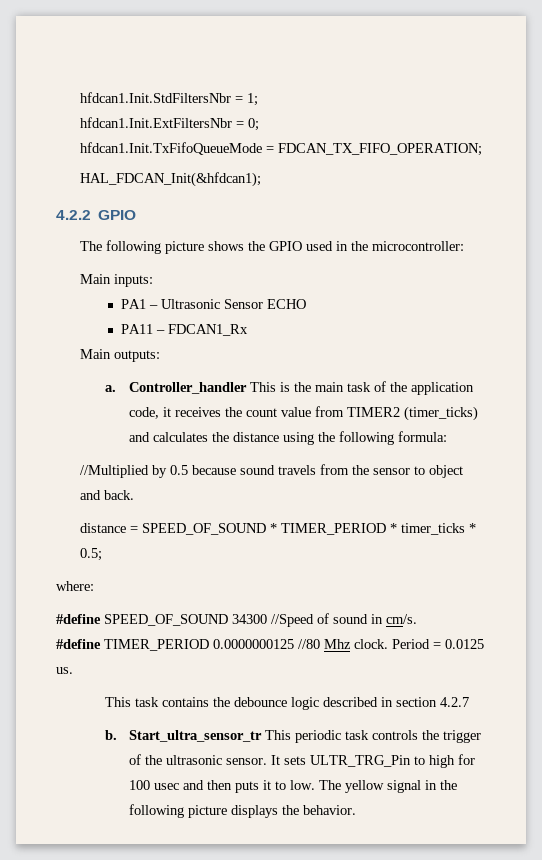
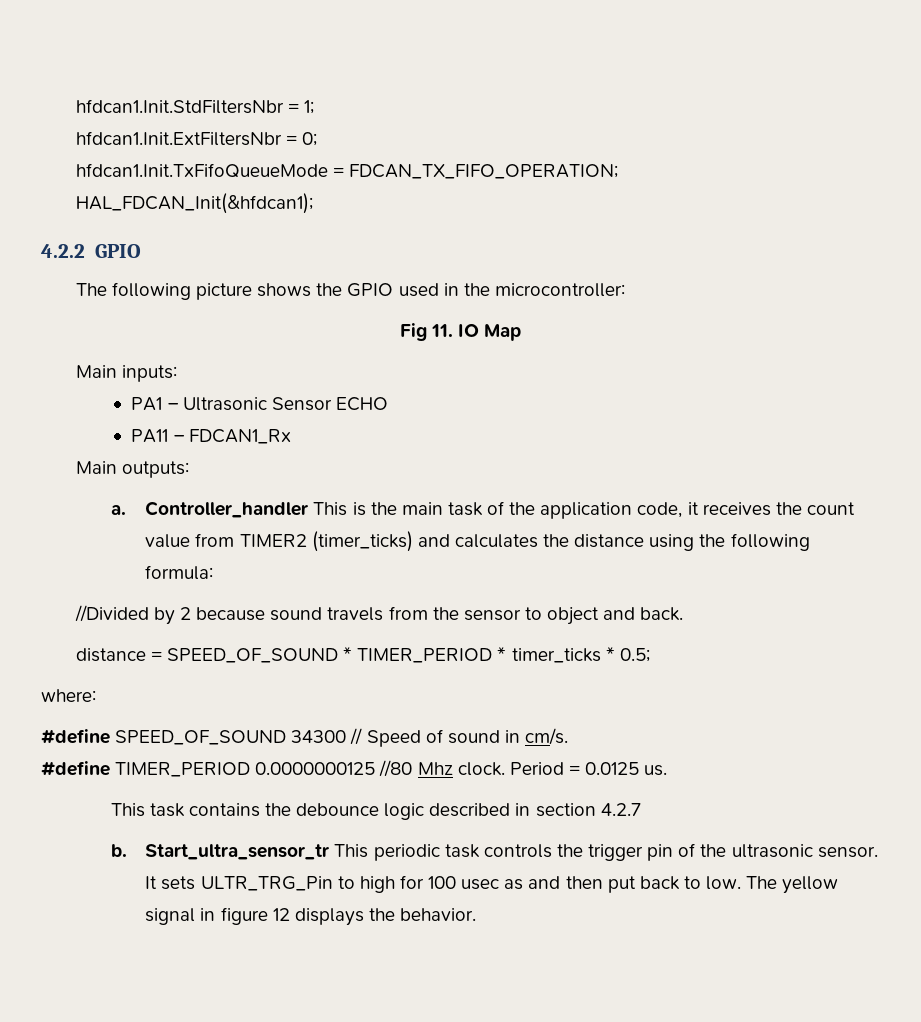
+ Fig 11. IO Map
- //Multiplied by 0.5 because sound travels from the sensor to object and back.
+ //Divided by 2 because sound travels from the sensor to object and back.
- #define SPEED_OF_SOUND 34300 //Speed of sound in cm/s.
+ #define SPEED_OF_SOUND 34300 // Speed of sound in cm/s.
- Start_ultra_sensor_tr This periodic task controls the trigger of the ultrasonic sensor.
+ Start_ultra_sensor_tr This periodic task controls the trigger pin of the ultrasonic sensor.
- It sets ULTR_TRG_Pin to high for 100 usec and then puts it to low.
+ It sets ULTR_TRG_Pin to high for 100 usec as and then put back to low.
- The yellow signal in the following picture displays the behavior.
+ The yellow signal in figure 12 displays the behavior.

